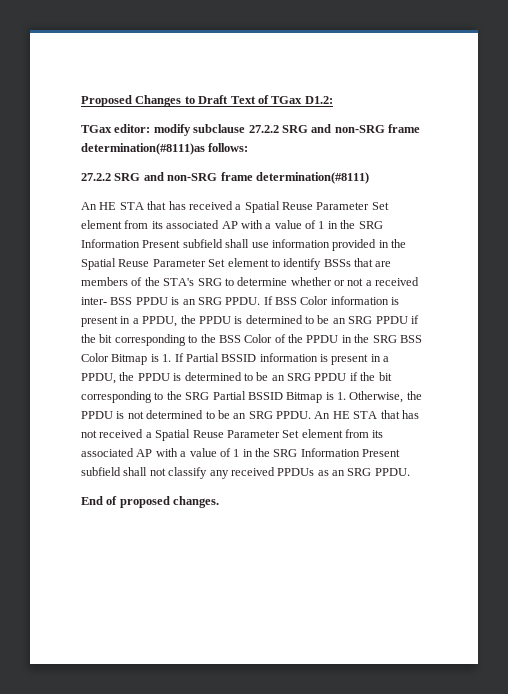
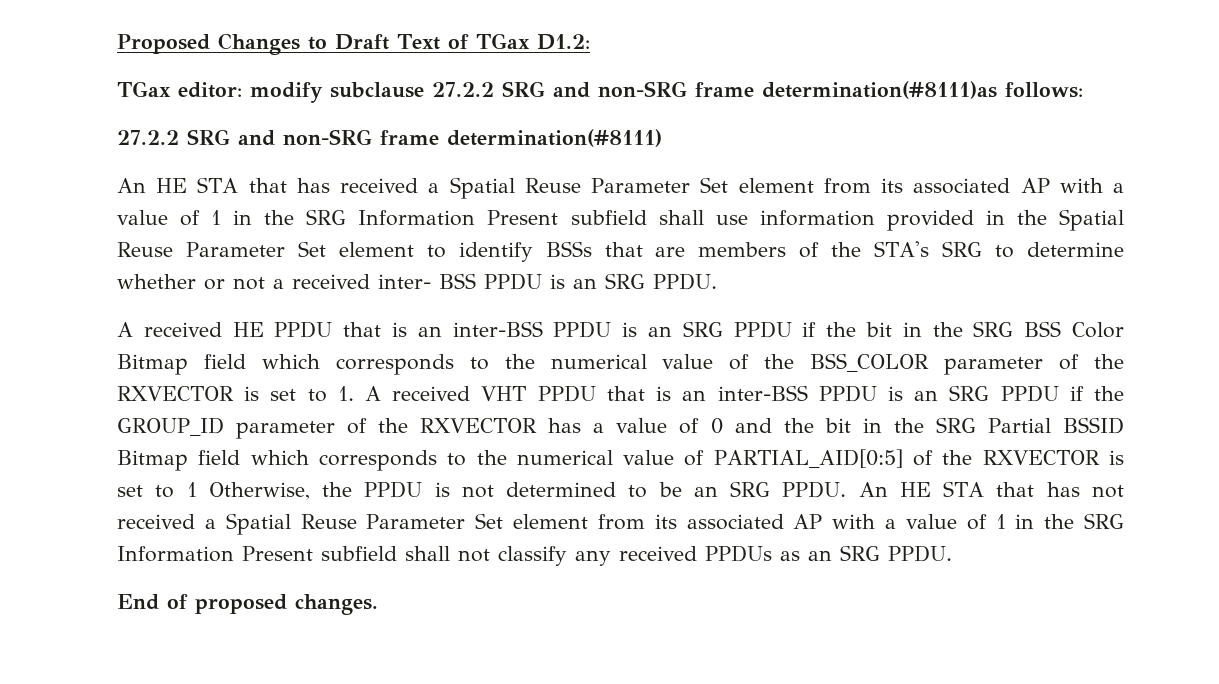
- An HE STA that has received a Spatial Reuse Parameter Set element from its associated AP with a value of 1 in the SRG Information Present subfield shall use information provided in the Spatial Reuse Parameter Set element to identify BSSs that are members of the STA's SRG to determine whether or not a received inter- BSS PPDU is an SRG PPDU. If BSS Color information is present in a PPDU, the PPDU is determined to be an SRG PPDU if the bit corresponding to the BSS Color of the PPDU in the SRG BSS Color Bitmap is 1. If Partial BSSID information is present in a PPDU, the PPDU is determined to be an SRG PPDU if the bit corresponding to the SRG Partial BSSID Bitmap is 1. Otherwise, the PPDU is not determined to be an SRG PPDU.
+ An HE STA that has received a Spatial Reuse Parameter Set element from its associated AP with a value of 1 in the SRG Information Present subfield shall use information provided in the Spatial Reuse Parameter Set element to identify BSSs that are members of the STA's SRG to determine whether or not a received inter- BSS PPDU is an SRG PPDU.
+ A received HE PPDU that is an inter-BSS PPDU is an SRG PPDU if the bit in the SRG BSS Color Bitmap field which corresponds to the numerical value of the BSS_COLOR parameter of the RXVECTOR is set to 1. A received VHT PPDU that is an inter-BSS PPDU is an SRG PPDU if the GROUP_ID parameter of the RXVECTOR has a value of 0 and the bit in the SRG Partial BSSID Bitmap field which corresponds to the numerical value of PARTIAL_AID[0:5] of the RXVECTOR is set to 1 Otherwise, the PPDU is not determined to be an SRG PPDU.

